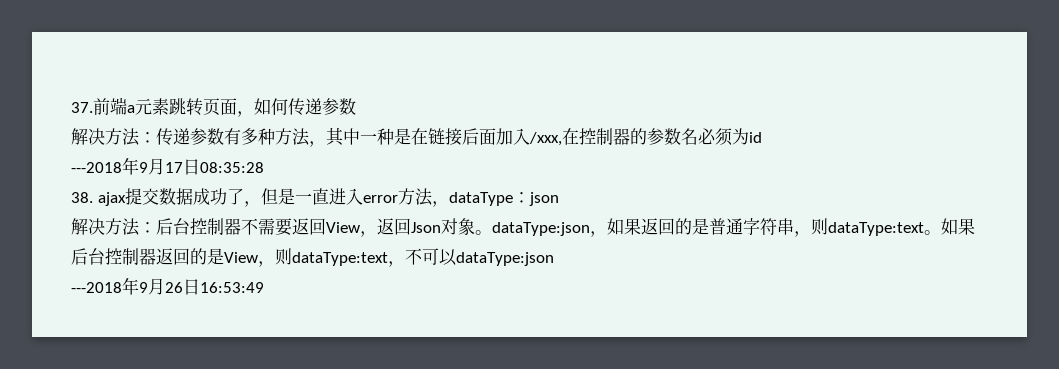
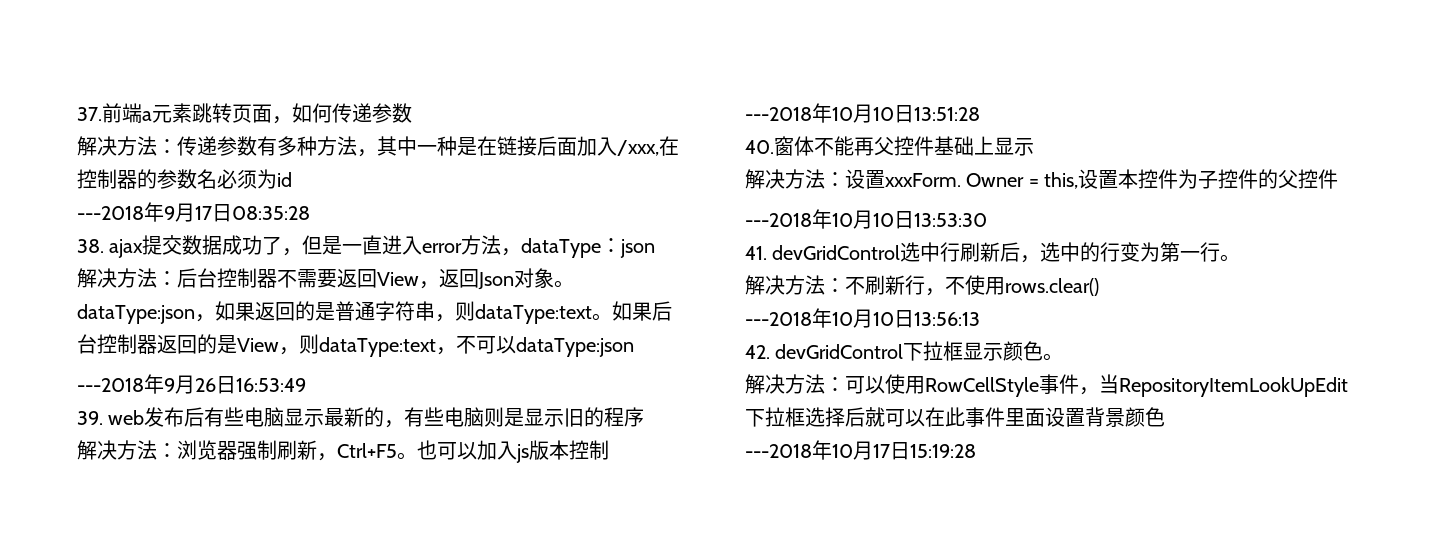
+ 39. web发布后有些电脑显示最新的，有些电脑则是显示旧的程序
+ 解决方法：浏览器强制刷新，Ctrl+F5。也可以加入js版本控制
+ ---2018年10月10日13:51:28
+ 40.窗体不能再父控件基础上显示
+ 解决方法：设置xxxForm. Owner = this,设置本控件为子控件的父控件
+ ---2018年10月10日13:53:30
+ 41. devGridControl选中行刷新后，选中的行变为第一行。
+ 解决方法：不刷新行，不使用rows.clear()
+ ---2018年10月10日13:56:13
+ 42. devGridControl下拉框显示颜色。
+ 解决方法：可以使用RowCellStyle事件，当RepositoryItemLookUpEdit下拉框选择后就可以在此事件里面设置背景颜色
+ ---2018年10月17日15:19:28

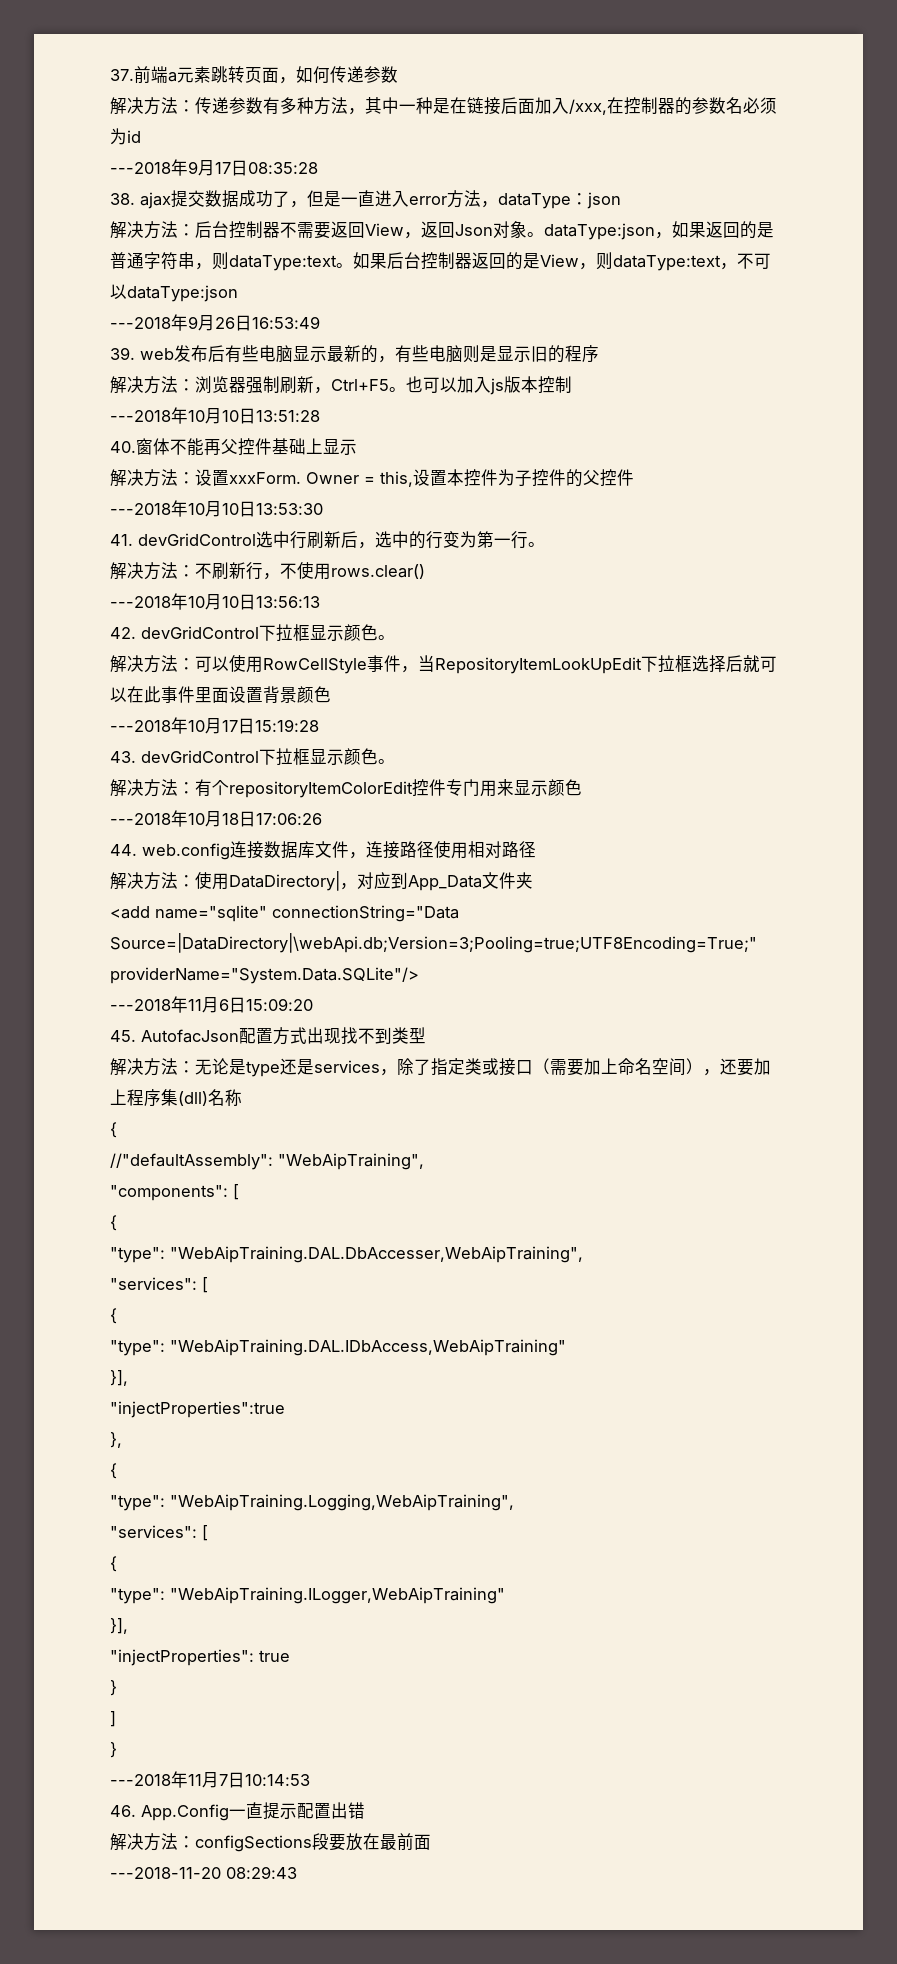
+ 43. devGridControl下拉框显示颜色。
+ 解决方法：有个repositoryItemColorEdit控件专门用来显示颜色
+ ---2018年10月18日17:06:26
+ 44. web.config连接数据库文件，连接路径使用相对路径
+ 解决方法：使用DataDirectory|，对应到App_Data文件夹
+ <add name="sqlite" connectionString="Data Source=|DataDirectory|\webApi.db;Version=3;Pooling=true;UTF8Encoding=True;" providerName="System.Data.SQLite"/>
+ ---2018年11月6日15:09:20
+ 45. AutofacJson配置方式出现找不到类型
+ 解决方法：无论是type还是services，除了指定类或接口（需要加上命名空间），还要加上程序集(dll)名称
+ {
+ //"defaultAssembly": "WebAipTraining",
+ "components": [
+ {
+ "type": "WebAipTraining.DAL.DbAccesser,WebAipTraining",
+ "services": [
+ {
+ "type": "WebAipTraining.DAL.IDbAccess,WebAipTraining"
+ }],
+ "injectProperties":true
+ },
+ {
+ "type": "WebAipTraining.Logging,WebAipTraining",
+ "services": [
+ {
+ "type": "WebAipTraining.ILogger,WebAipTraining"
+ }],
+ "injectProperties": true
+ }
+ ]
+ }
+ ---2018年11月7日10:14:53
+ 46. App.Config一直提示配置出错
+ 解决方法：configSections段要放在最前面
+ ---2018-11-20 08:29:43

